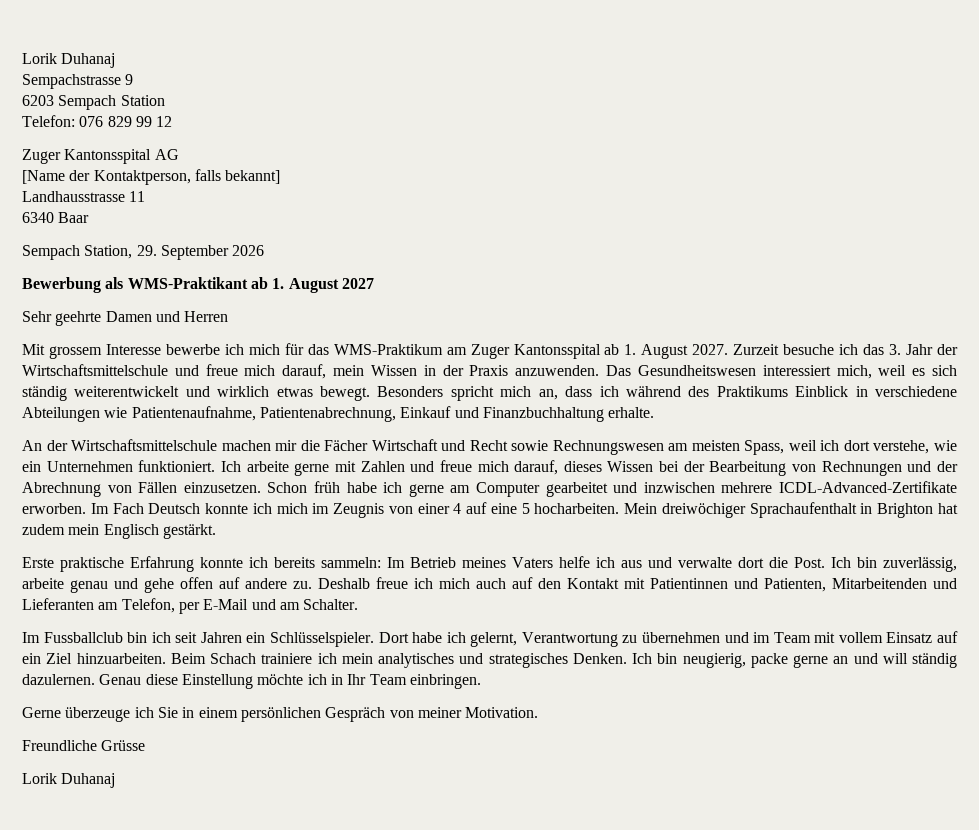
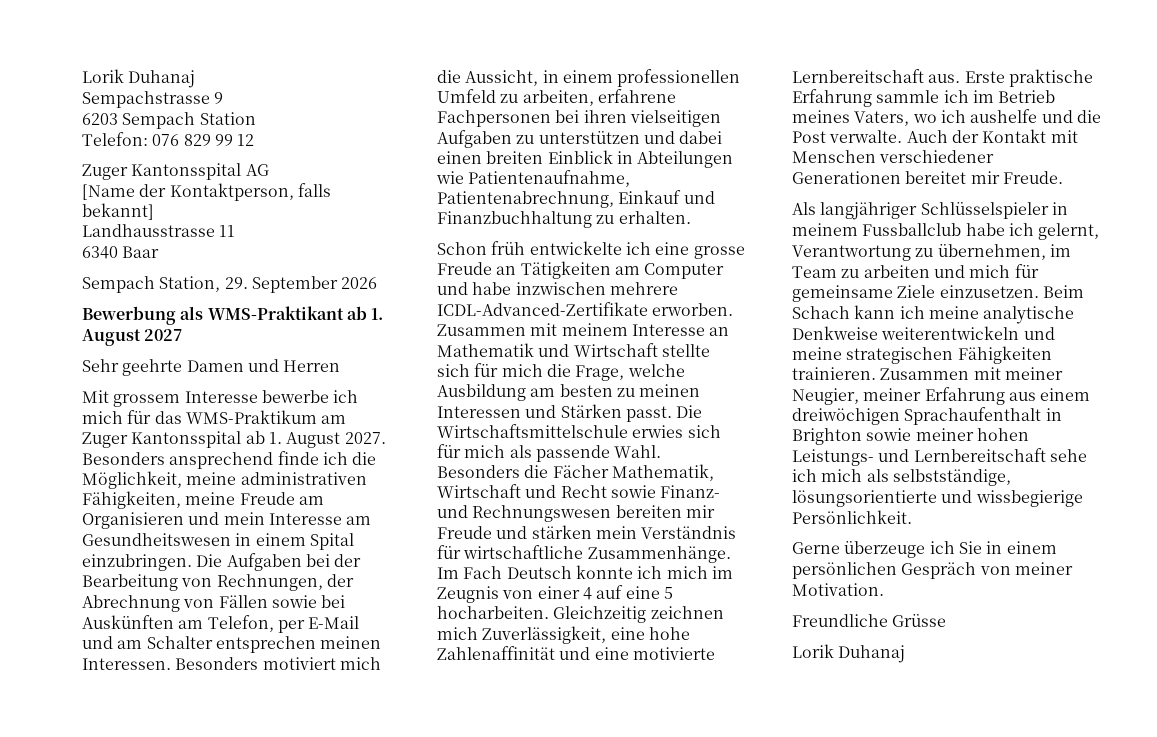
- Zurzeit besuche ich das 3. Jahr der Wirtschaftsmittelschule und freue mich darauf, mein Wissen in der Praxis anzuwenden. Das Gesundheitswesen interessiert mich, weil es sich ständig weiterentwickelt und wirklich etwas bewegt. Besonders spricht mich an, dass ich während des Praktikums Einblick in verschiedene Abteilungen wie Patientenaufnahme, Patientenabrechnung, Einkauf und Finanzbuchhaltung erhalte.
- An der Wirtschaftsmittelschule machen mir die Fächer Wirtschaft und Recht sowie Rechnungswesen am meisten Spass, weil ich dort verstehe, wie ein Unternehmen funktioniert. Ich arbeite gerne mit Zahlen und freue mich darauf, dieses Wissen bei der Bearbeitung von Rechnungen und der Abrechnung von Fällen einzusetzen. Schon früh habe ich gerne am Computer gearbeitet und inzwischen mehrere ICDL-Advanced-Zertifikate erworben.
+ Besonders ansprechend finde ich die Möglichkeit, meine administrativen Fähigkeiten, meine Freude am Organisieren und mein Interesse am Gesundheitswesen in einem Spital einzubringen. Die Aufgaben bei der Bearbeitung von Rechnungen, der Abrechnung von Fällen sowie bei Auskünften am Telefon, per E-Mail und am Schalter entsprechen meinen Interessen. Besonders motiviert mich die Aussicht, in einem professionellen Umfeld zu arbeiten, erfahrene Fachpersonen bei ihren vielseitigen Aufgaben zu unterstützen und dabei einen breiten Einblick in Abteilungen wie Patientenaufnahme, Patientenabrechnung, Einkauf und Finanzbuchhaltung zu erhalten.
+ Schon früh entwickelte ich eine grosse Freude an Tätigkeiten am Computer und habe inzwischen mehrere ICDL-Advanced-Zertifikate erworben. Zusammen mit meinem Interesse an Mathematik und Wirtschaft stellte sich für mich die Frage, welche Ausbildung am besten zu meinen Interessen und Stärken passt. Die Wirtschaftsmittelschule erwies sich für mich als passende Wahl. Besonders die Fächer Mathematik, Wirtschaft und Recht sowie Finanz- und Rechnungswesen bereiten mir Freude und stärken mein Verständnis für wirtschaftliche Zusammenhänge.
- Mein dreiwöchiger Sprachaufenthalt in Brighton hat zudem mein Englisch gestärkt.
- Erste praktische Erfahrung konnte ich bereits sammeln: Im Betrieb meines Vaters helfe ich aus und verwalte dort die Post. Ich bin zuverlässig, arbeite genau und gehe offen auf andere zu. Deshalb freue ich mich auch auf den Kontakt mit Patientinnen und Patienten, Mitarbeitenden und Lieferanten am Telefon, per E-Mail und am Schalter.
- Im Fussballclub bin ich seit Jahren ein Schlüsselspieler. Dort habe ich gelernt, Verantwortung zu übernehmen und im Team mit vollem Einsatz auf ein Ziel hinzuarbeiten. Beim Schach trainiere ich mein analytisches und strategisches Denken. Ich bin neugierig, packe gerne an und will ständig dazulernen. Genau diese Einstellung möchte ich in Ihr Team einbringen.
+ Gleichzeitig zeichnen mich Zuverlässigkeit, eine hohe Zahlenaffinität und eine motivierte Lernbereitschaft aus. Erste praktische Erfahrung sammle ich im Betrieb meines Vaters, wo ich aushelfe und die Post verwalte. Auch der Kontakt mit Menschen verschiedener Generationen bereitet mir Freude.
+ Als langjähriger Schlüsselspieler in meinem Fussballclub habe ich gelernt, Verantwortung zu übernehmen, im Team zu arbeiten und mich für gemeinsame Ziele einzusetzen. Beim Schach kann ich meine analytische Denkweise weiterentwickeln und meine strategischen Fähigkeiten trainieren. Zusammen mit meiner Neugier, meiner Erfahrung aus einem dreiwöchigen Sprachaufenthalt in Brighton sowie meiner hohen Leistungs- und Lernbereitschaft sehe ich mich als selbstständige, lösungsorientierte und wissbegierige Persönlichkeit.

